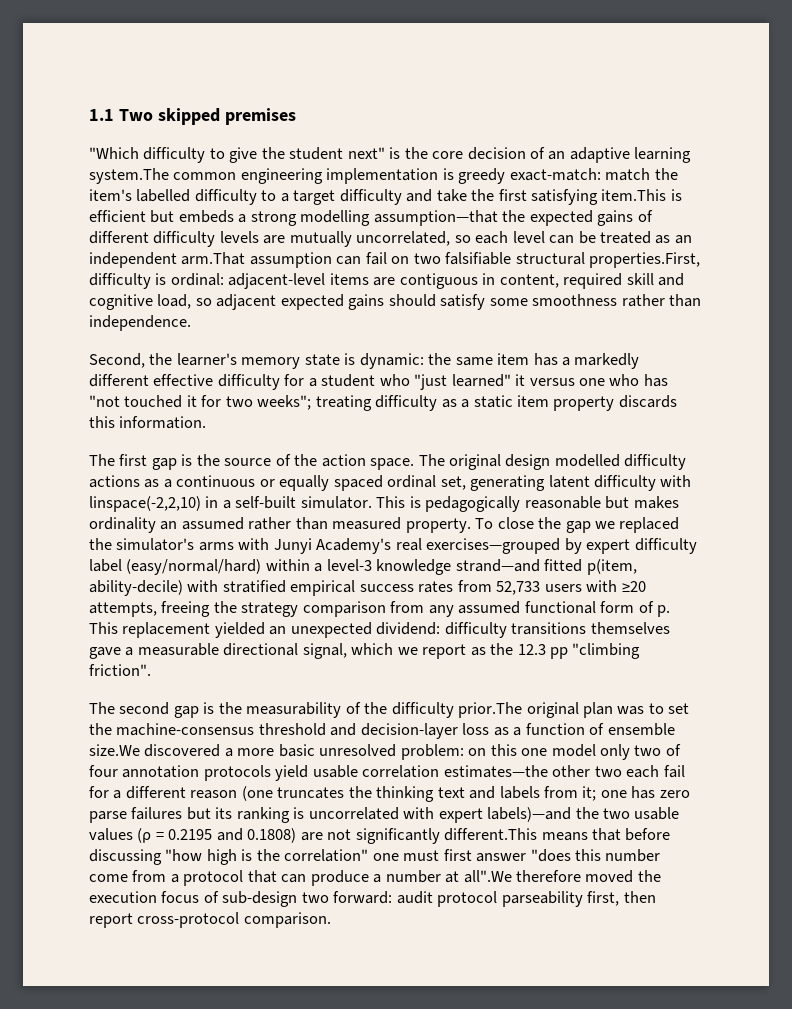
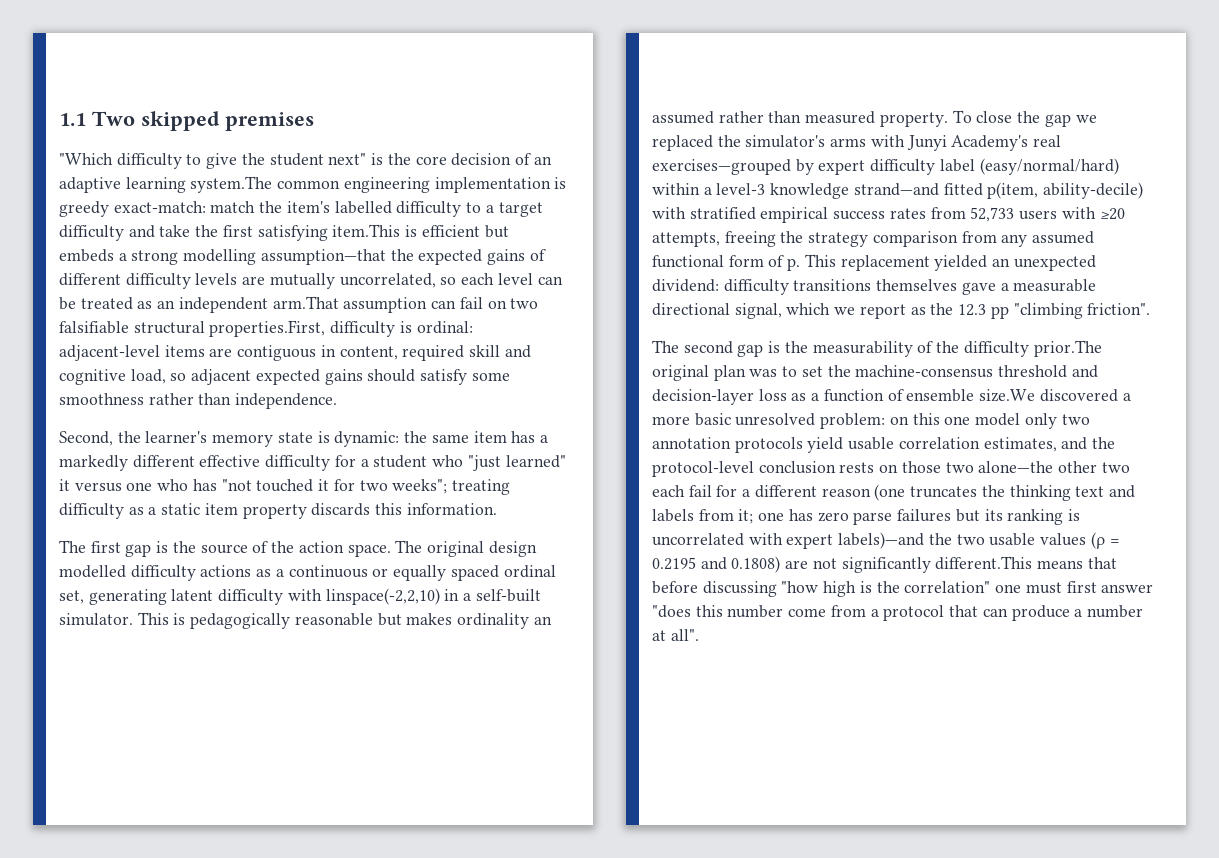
- on this one model only two of four annotation protocols yield usable correlation estimates—the other two each fail for a different reason (one truncates the thinking text and labels from it;
+ on this one model only two annotation protocols yield usable correlation estimates, and the protocol-level conclusion rests on those two alone—the other two each fail for a different reason (one truncates the thinking text and labels from it;
- one has zero parse failures but its ranking is uncorrelated with expert labels)—and the two usable values (ρ = 0.2195 and 0.1808) are not significantly different.This means that before discussing "how high is the correlation" one must first answer "does this number come from a protocol that can produce a number at all".We therefore moved the execution focus of sub-design two forward: audit protocol parseability first, then report cross-protocol comparison.
+ one has zero parse failures but its ranking is uncorrelated with expert labels)—and the two usable values (ρ = 0.2195 and 0.1808) are not significantly different.This means that before discussing "how high is the correlation" one must first answer "does this number come from a protocol that can produce a number at all".

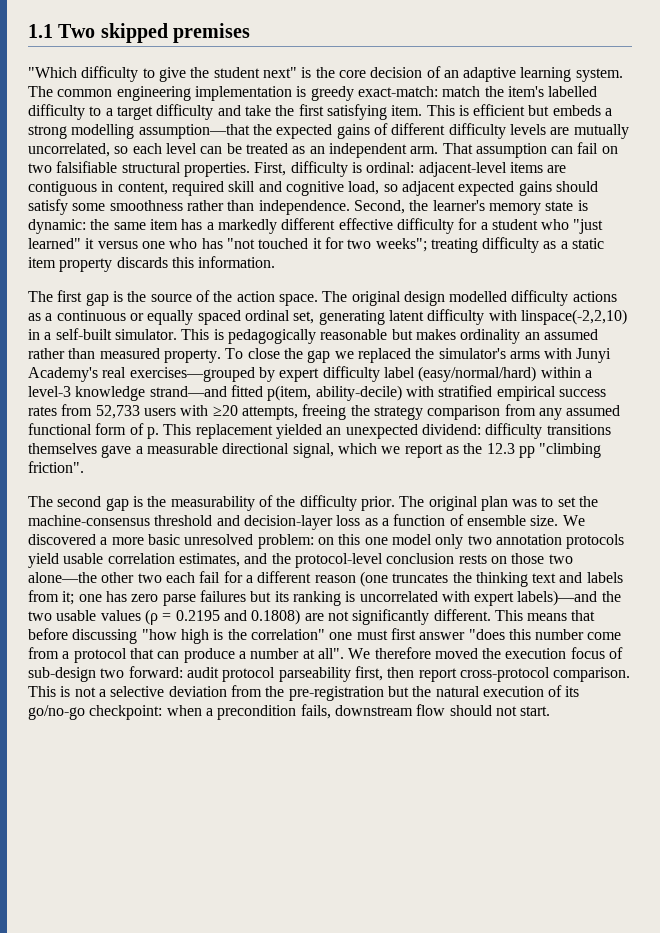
- "Which difficulty to give the student next" is the core decision of an adaptive learning system.The common engineering implementation is greedy exact-match:
+ "Which difficulty to give the student next" is the core decision of an adaptive learning system. The common engineering implementation is greedy exact-match:
- match the item's labelled difficulty to a target difficulty and take the first satisfying item.This is efficient but embeds a strong modelling assumption—that the expected gains of different difficulty levels are mutually uncorrelated, so each level can be treated as an independent arm.That assumption can fail on two falsifiable structural properties.First, difficulty is ordinal:
+ match the item's labelled difficulty to a target difficulty and take the first satisfying item. This is efficient but embeds a strong modelling assumption—that the expected gains of different difficulty levels are mutually uncorrelated, so each level can be treated as an independent arm. That assumption can fail on two falsifiable structural properties. First, difficulty is ordinal:
- adjacent-level items are contiguous in content, required skill and cognitive load, so adjacent expected gains should satisfy some smoothness rather than independence.
- Second, the learner's memory state is dynamic:
+ adjacent-level items are contiguous in content, required skill and cognitive load, so adjacent expected gains should satisfy some smoothness rather than independence. Second, the learner's memory state is dynamic:
- The second gap is the measurability of the difficulty prior.The original plan was to set the machine-consensus threshold and decision-layer loss as a function of ensemble size.We discovered a more basic unresolved problem:
+ The second gap is the measurability of the difficulty prior. The original plan was to set the machine-consensus threshold and decision-layer loss as a function of ensemble size. We discovered a more basic unresolved problem:
- one has zero parse failures but its ranking is uncorrelated with expert labels)—and the two usable values (ρ = 0.2195 and 0.1808) are not significantly different.This means that before discussing "how high is the correlation" one must first answer "does this number come from a protocol that can produce a number at all".
+ one has zero parse failures but its ranking is uncorrelated with expert labels)—and the two usable values (ρ = 0.2195 and 0.1808) are not significantly different. This means that before discussing "how high is the correlation" one must first answer "does this number come from a protocol that can produce a number at all".
+ We therefore moved the execution focus of sub-design two forward: audit protocol parseability first, then report cross-protocol comparison. This is not a selective deviation from the pre-registration but the natural execution of its go/no-go checkpoint: when a precondition fails, downstream flow should not start.

